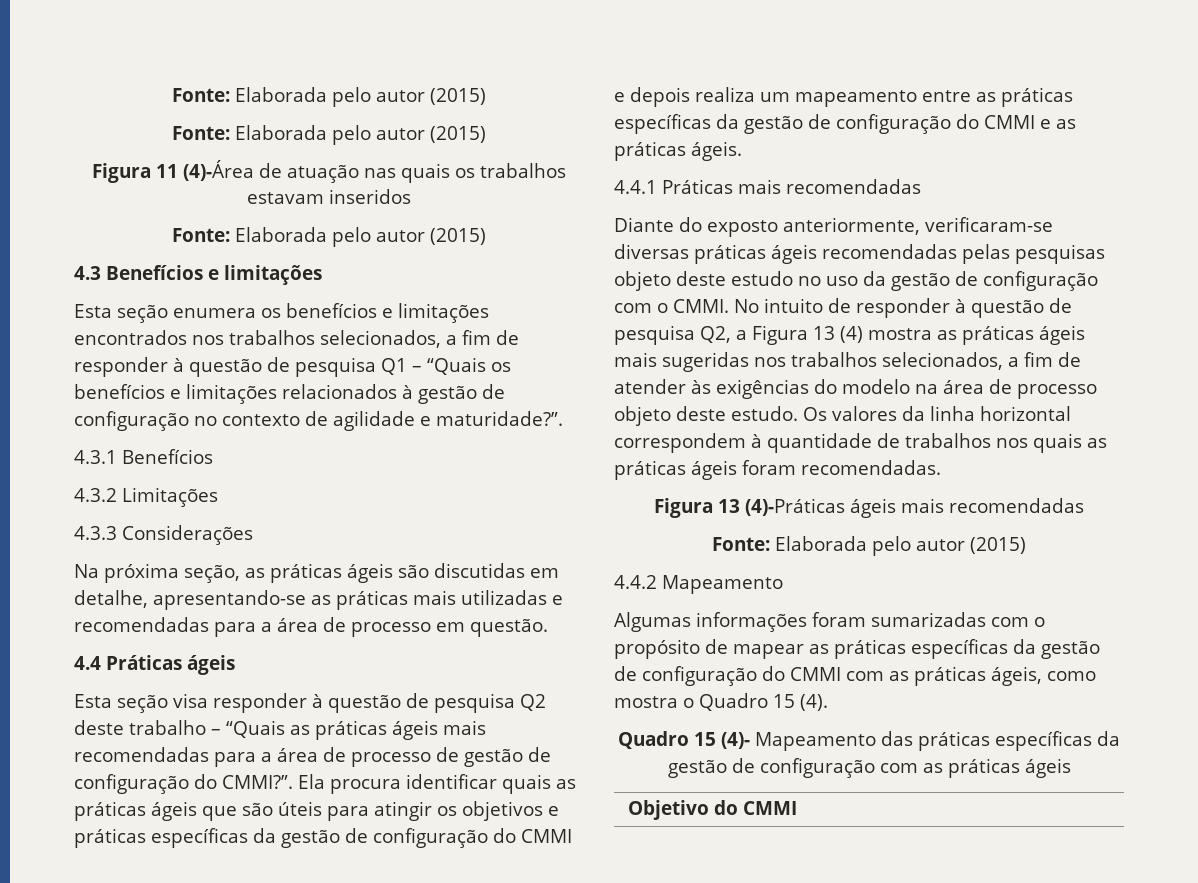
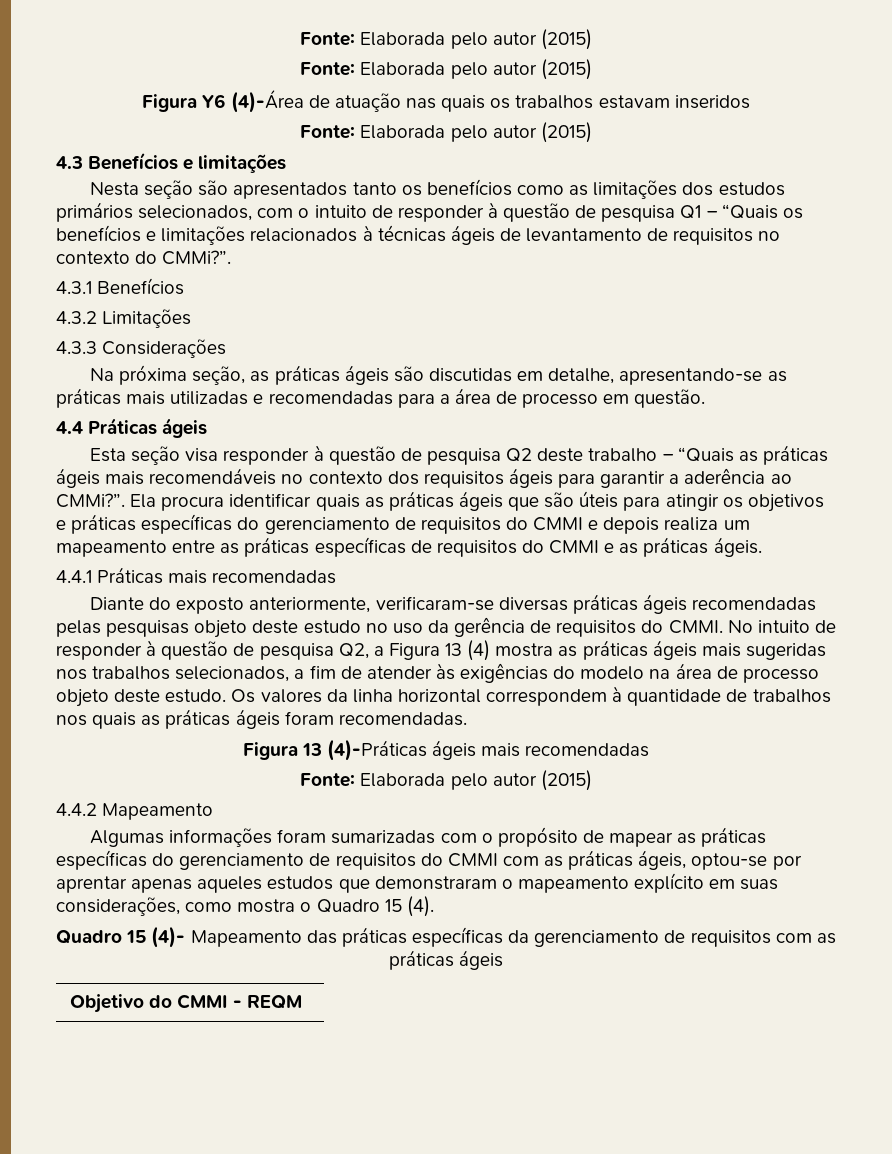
- Figura 11 (4)-Área de atuação nas quais os trabalhos estavam inseridos
+ Figura Y6 (4)-Área de atuação nas quais os trabalhos estavam inseridos
- Esta seção enumera os benefícios e limitações encontrados nos trabalhos selecionados, a fim de responder à questão de pesquisa Q1 – “Quais os benefícios e limitações relacionados à gestão de configuração no contexto de agilidade e maturidade?”.
+ Nesta seção são apresentados tanto os benefícios como as limitações dos estudos primários selecionados, com o intuito de responder à questão de pesquisa Q1 – “Quais os benefícios e limitações relacionados à técnicas ágeis de levantamento de requisitos no contexto do CMMi?”.
- Esta seção visa responder à questão de pesquisa Q2 deste trabalho – “Quais as práticas ágeis mais recomendadas para a área de processo de gestão de configuração do CMMI?”.
+ Esta seção visa responder à questão de pesquisa Q2 deste trabalho – “Quais as práticas ágeis mais recomendáveis no contexto dos requisitos ágeis para garantir a aderência ao CMMi?”.
- Ela procura identificar quais as práticas ágeis que são úteis para atingir os objetivos e práticas específicas da gestão de configuração do CMMI e depois realiza um mapeamento entre as práticas específicas da gestão de configuração do CMMI e as práticas ágeis.
+ Ela procura identificar quais as práticas ágeis que são úteis para atingir os objetivos e práticas específicas do gerenciamento de requisitos do CMMI e depois realiza um mapeamento entre as práticas específicas de requisitos do CMMI e as práticas ágeis.
- Diante do exposto anteriormente, verificaram-se diversas práticas ágeis recomendadas pelas pesquisas objeto deste estudo no uso da gestão de configuração com o CMMI.
+ Diante do exposto anteriormente, verificaram-se diversas práticas ágeis recomendadas pelas pesquisas objeto deste estudo no uso da gerência de requisitos do CMMI.
- Algumas informações foram sumarizadas com o propósito de mapear as práticas específicas da gestão de configuração do CMMI com as práticas ágeis, como mostra o Quadro 15 (4).
+ Algumas informações foram sumarizadas com o propósito de mapear as práticas específicas do gerenciamento de requisitos do CMMI com as práticas ágeis, optou-se por aprentar apenas aqueles estudos que demonstraram o mapeamento explícito em suas considerações, como mostra o Quadro 15 (4).
- Quadro 15 (4)- Mapeamento das práticas específicas da gestão de configuração com as práticas ágeis
+ Quadro 15 (4)- Mapeamento das práticas específicas da gerenciamento de requisitos com as práticas ágeis
- Objetivo do CMMI
+ Objetivo do CMMI - REQM

